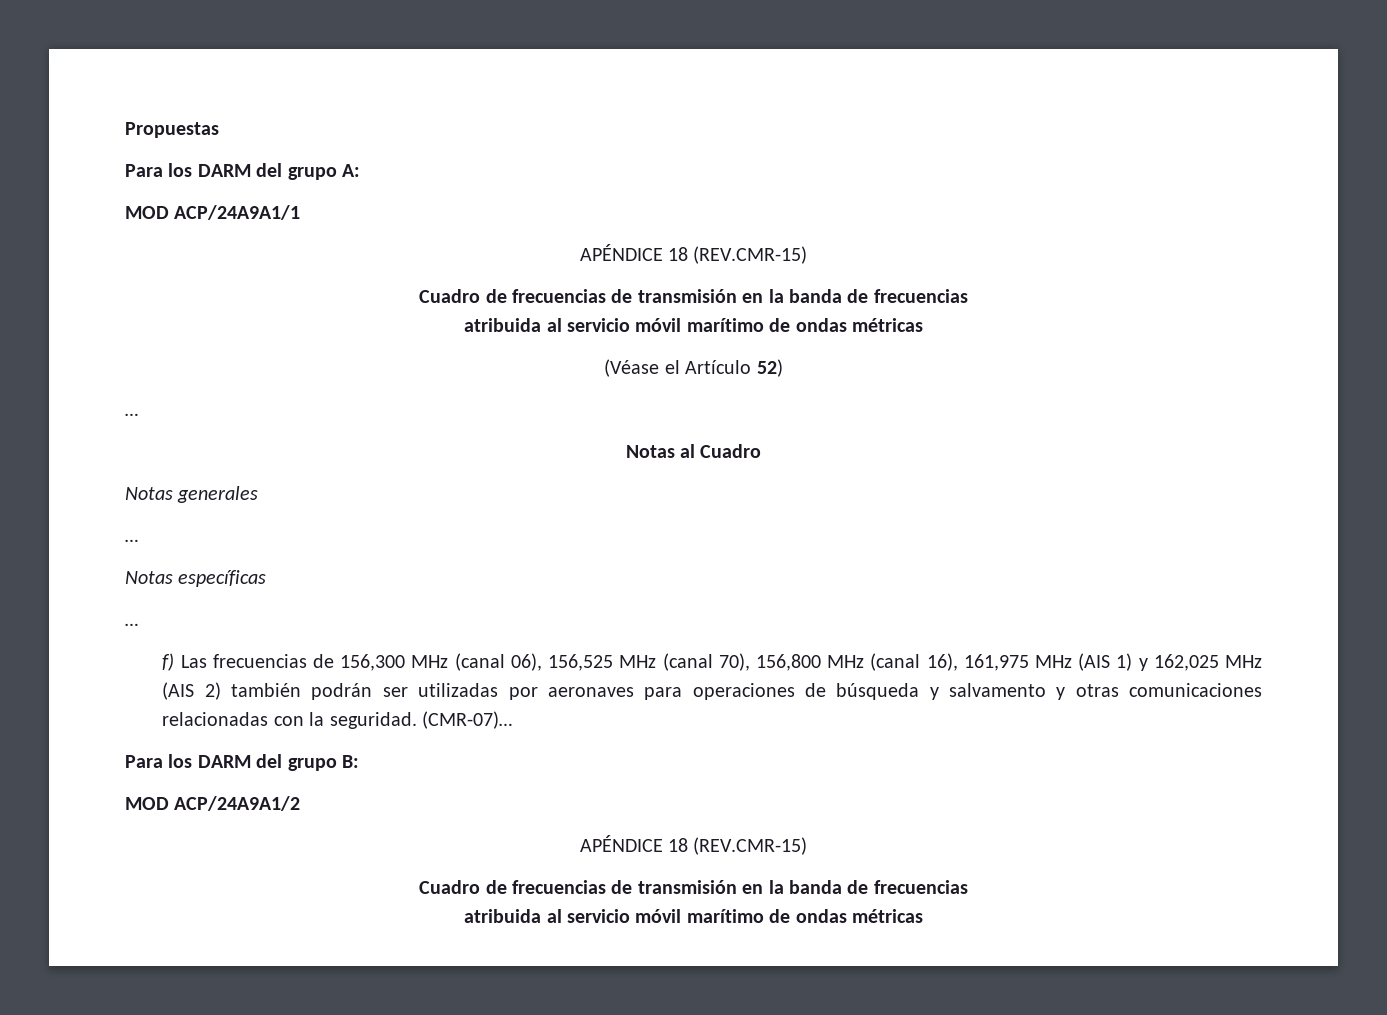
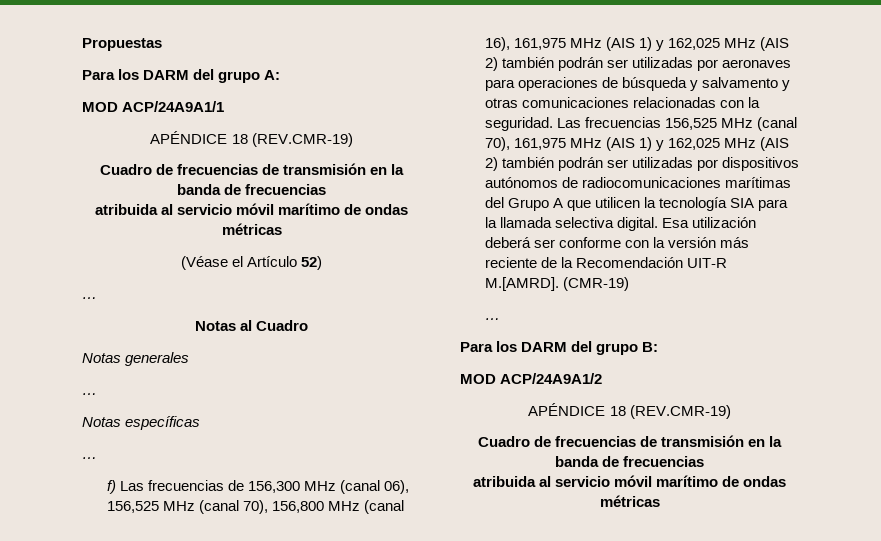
  MOD ACP/24A9A1/1
- APÉNDICE 18 (REV.CMR-15)
+ APÉNDICE 18 (REV.CMR-19)
- (CMR-07)…
+ Las frecuencias 156,525 MHz (canal 70), 161,975 MHz (AIS 1) y 162,025 MHz (AIS 2) también podrán ser utilizadas por dispositivos autónomos de radiocomunicaciones marítimas del Grupo A que utilicen la tecnología SIA para la llamada selectiva digital. Esa utilización deberá ser conforme con la versión más reciente de la Recomendación UIT-R M.[AMRD]. (CMR-19)
+ …
  MOD ACP/24A9A1/2
- APÉNDICE 18 (REV.CMR-15)
+ APÉNDICE 18 (REV.CMR-19)

